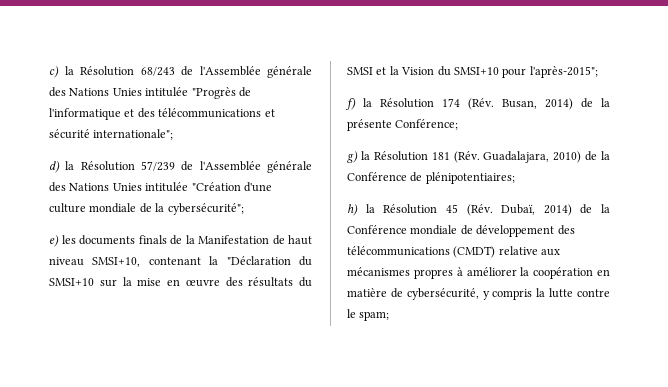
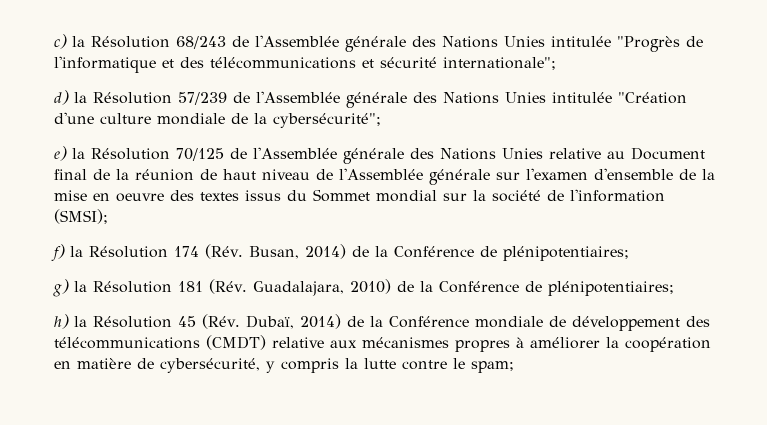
- e) les documents finals de la Manifestation de haut niveau SMSI+10, contenant la "Déclaration du SMSI+10 sur la mise en œuvre des résultats du SMSI et la Vision du SMSI+10 pour l'après-2015";
+ e) la Résolution 70/125 de l'Assemblée générale des Nations Unies relative au Document final de la réunion de haut niveau de l'Assemblée générale sur l'examen d'ensemble de la mise en oeuvre des textes issus du Sommet mondial sur la société de l'information (SMSI);
- f) la Résolution 174 (Rév. Busan, 2014) de la présente Conférence;
+ f) la Résolution 174 (Rév. Busan, 2014) de la Conférence de plénipotentiaires;

